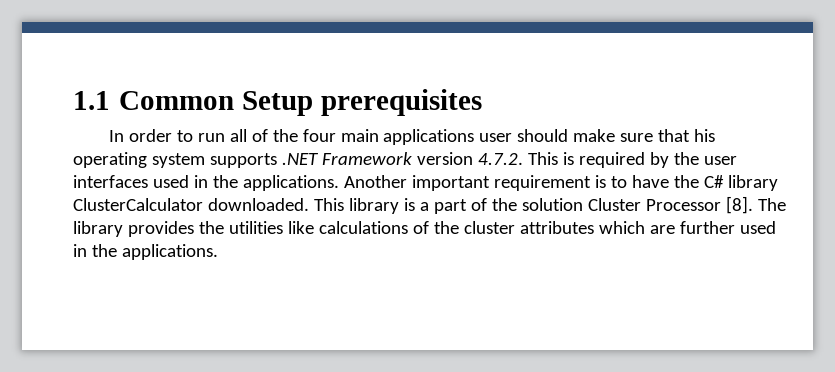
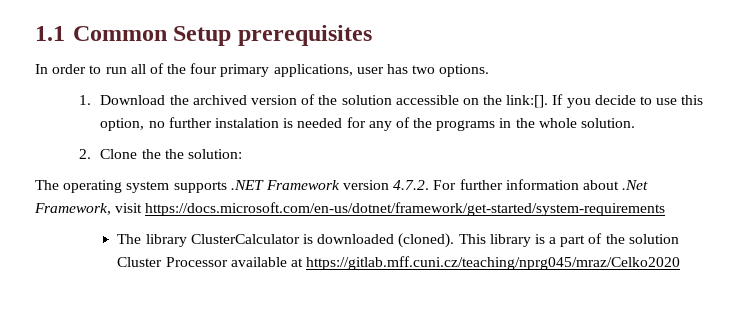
- In order to run all of the four main applications user should make sure that his operating system supports .NET Framework version 4.7.2. This is required by the user interfaces used in the applications. Another important requirement is to have the C# library ClusterCalculator downloaded.
+ In order to run all of the four primary applications, user has two options.
+ 1. Download the archived version of the solution accessible on the link:[]. If you decide to use this option, no further instalation is needed for any of the programs in the whole solution.
+ 2. Clone the the solution:
+ The operating system supports .NET Framework version 4.7.2. For further information about .Net Framework, visit https://docs.microsoft.com/en-us/dotnet/framework/get-started/system-requirements
+ The library ClusterCalculator is downloaded (cloned).
- This library is a part of the solution Cluster Processor [8]. The library provides the utilities like calculations of the cluster attributes which are further used in the applications.
+ This library is a part of the solution Cluster Processor available at https://gitlab.mff.cuni.cz/teaching/nprg045/mraz/Celko2020

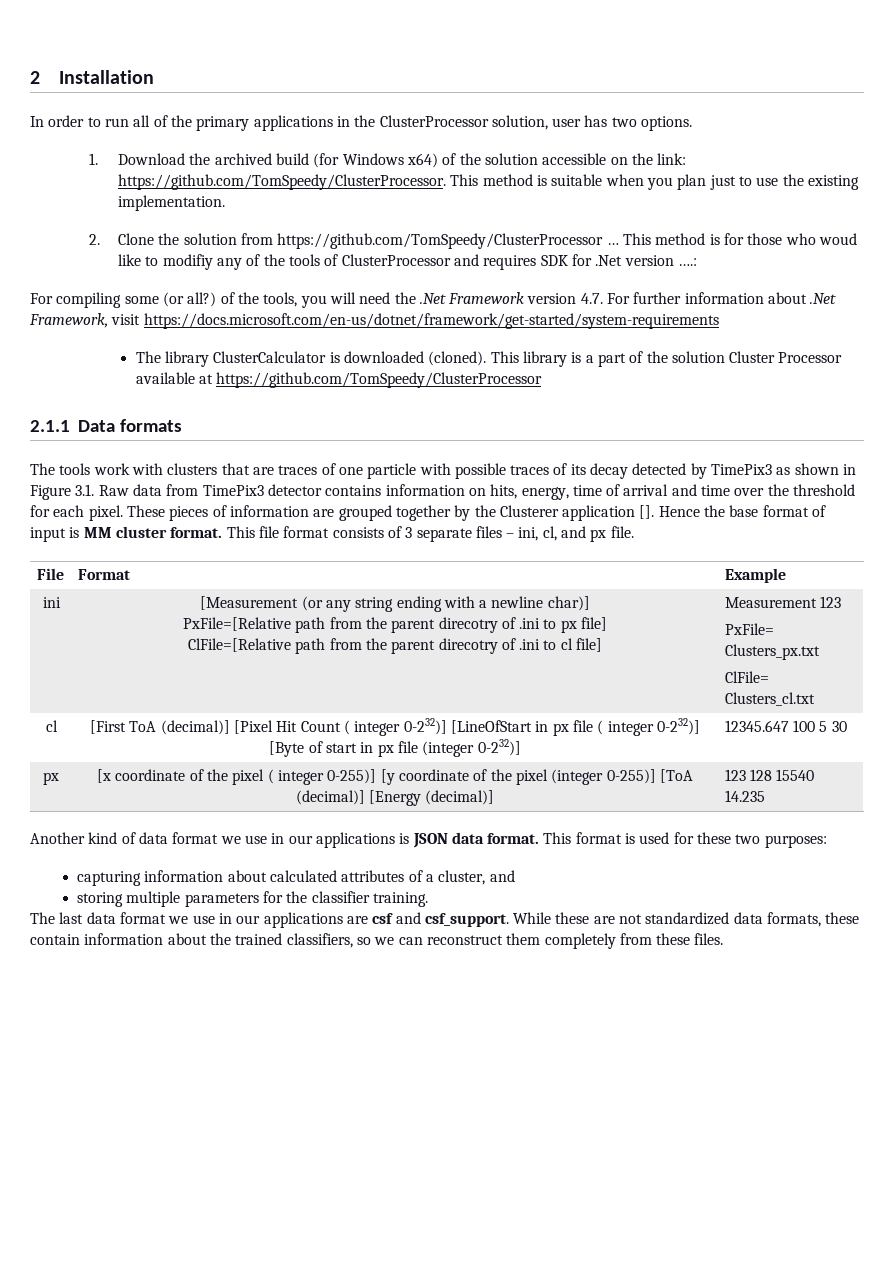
- 1.1 Common Setup prerequisites
+ 2 Installation
- In order to run all of the four primary applications, user has two options.
+ In order to run all of the primary applications in the ClusterProcessor solution, user has two options.
- 1. Download the archived version of the solution accessible on the link:[]. If you decide to use this option, no further instalation is needed for any of the programs in the whole solution.
- 2. Clone the the solution:
- The operating system supports .NET Framework version 4.7.2. For further information about .Net Framework, visit https://docs.microsoft.com/en-us/dotnet/framework/get-started/system-requirements
+ 1. Download the archived build (for Windows x64) of the solution accessible on the link: https://github.com/TomSpeedy/ClusterProcessor. This method is suitable when you plan just to use the existing implementation.
+ 2. Clone the solution from https://github.com/TomSpeedy/ClusterProcessor … This method is for those who woud like to modifiy any of the tools of ClusterProcessor and requires SDK for .Net version ….:
+ For compiling some (or all?) of the tools, you will need the .Net Framework version 4.7. For further information about .Net Framework, visit https://docs.microsoft.com/en-us/dotnet/framework/get-started/system-requirements
- This library is a part of the solution Cluster Processor available at https://gitlab.mff.cuni.cz/teaching/nprg045/mraz/Celko2020
+ This library is a part of the solution Cluster Processor available at https://github.com/TomSpeedy/ClusterProcessor
+ 2.1.1 Data formats
+ The tools work with clusters that are traces of one particle with possible traces of its decay detected by TimePix3 as shown in Figure 3.1. Raw data from TimePix3 detector contains information on hits, energy, time of arrival and time over the threshold for each pixel. These pieces of information are grouped together by the Clusterer application []. Hence the base format of input is MM cluster format. This file format consists of 3 separate files – ini, cl, and px file.
+ File | Format | Example
+ ini | [Measurement (or any string ending with a newline char)]
+ PxFile=[Relative path from the parent direcotry of .ini to px file]
+ ClFile=[Relative path from the parent direcotry of .ini to cl file] | Measurement 123
+ PxFile= Clusters_px.txt
+ ClFile= Clusters_cl.txt
+ cl | [First ToA (decimal)] [Pixel Hit Count ( integer 0-232)] [LineOfStart in px file ( integer 0-232)] [Byte of start in px file (integer 0-232)] | 12345.647 100 5 30
+ px | [x coordinate of the pixel ( integer 0-255)] [y coordinate of the pixel (integer 0-255)] [ToA (decimal)] [Energy (decimal)] | 123 128 15540 14.235
+ Another kind of data format we use in our applications is JSON data format. This format is used for these two purposes:
+ capturing information about calculated attributes of a cluster, and
+ storing multiple parameters for the classifier training.
+ The last data format we use in our applications are csf and csf_support. While these are not standardized data formats, these contain information about the trained classifiers, so we can reconstruct them completely from these files.

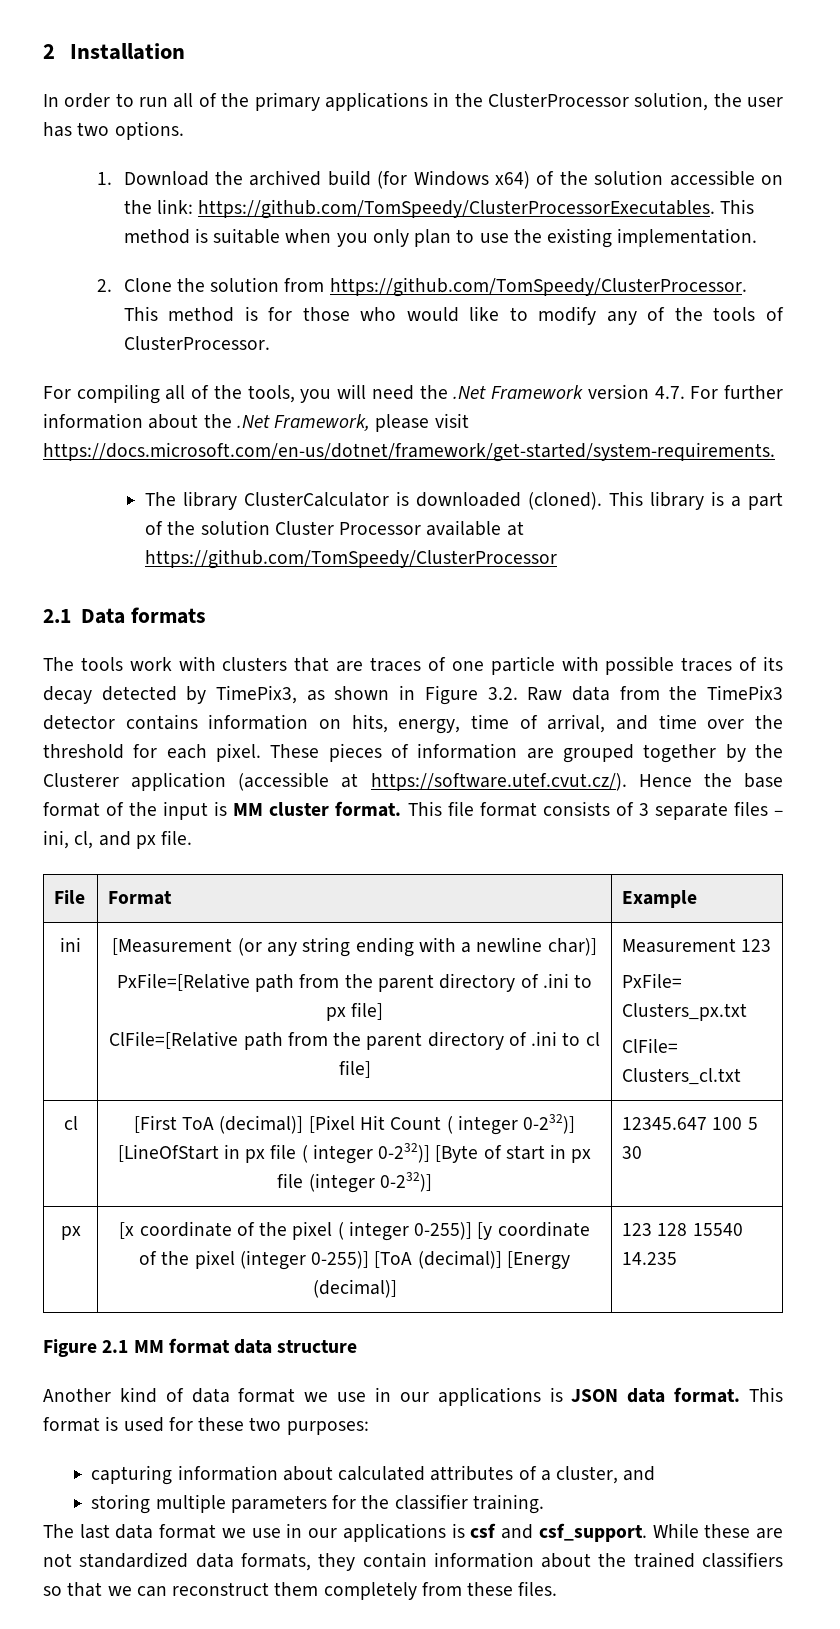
- In order to run all of the primary applications in the ClusterProcessor solution, user has two options.
+ In order to run all of the primary applications in the ClusterProcessor solution, the user has two options.
- 1. Download the archived build (for Windows x64) of the solution accessible on the link: https://github.com/TomSpeedy/ClusterProcessor. This method is suitable when you plan just to use the existing implementation.
+ 1. Download the archived build (for Windows x64) of the solution accessible on the link: https://github.com/TomSpeedy/ClusterProcessorExecutables. This method is suitable when you only plan to use the existing implementation.
- 2. Clone the solution from https://github.com/TomSpeedy/ClusterProcessor … This method is for those who woud like to modifiy any of the tools of ClusterProcessor and requires SDK for .Net version ….:
+ 2. Clone the solution from https://github.com/TomSpeedy/ClusterProcessor. This method is for those who would like to modify any of the tools of ClusterProcessor.
- For compiling some (or all?) of the tools, you will need the .Net Framework version 4.7. For further information about .Net Framework, visit https://docs.microsoft.com/en-us/dotnet/framework/get-started/system-requirements
+ For compiling all of the tools, you will need the .Net Framework version 4.7. For further information about the .Net Framework, please visit https://docs.microsoft.com/en-us/dotnet/framework/get-started/system-requirements.
- 2.1.1 Data formats
+ 2.1 Data formats
- The tools work with clusters that are traces of one particle with possible traces of its decay detected by TimePix3 as shown in Figure 3.1. Raw data from TimePix3 detector contains information on hits, energy, time of arrival and time over the threshold for each pixel.
+ The tools work with clusters that are traces of one particle with possible traces of its decay detected by TimePix3, as shown in Figure 3.2. Raw data from the TimePix3 detector contains information on hits, energy, time of arrival, and time over the threshold for each pixel.
- These pieces of information are grouped together by the Clusterer application []. Hence the base format of input is MM cluster format.
+ These pieces of information are grouped together by the Clusterer application (accessible at https://software.utef.cvut.cz/). Hence the base format of the input is MM cluster format.
  ini | [Measurement (or any string ending with a newline char)]
- PxFile=[Relative path from the parent direcotry of .ini to px file]
- ClFile=[Relative path from the parent direcotry of .ini to cl file] | Measurement 123
+ PxFile=[Relative path from the parent directory of .ini to px file]
+ ClFile=[Relative path from the parent directory of .ini to cl file] | Measurement 123
+ Figure 2.1 MM format data structure
- The last data format we use in our applications are csf and csf_support.
+ The last data format we use in our applications is csf and csf_support.
- While these are not standardized data formats, these contain information about the trained classifiers, so we can reconstruct them completely from these files.
+ While these are not standardized data formats, they contain information about the trained classifiers so that we can reconstruct them completely from these files.

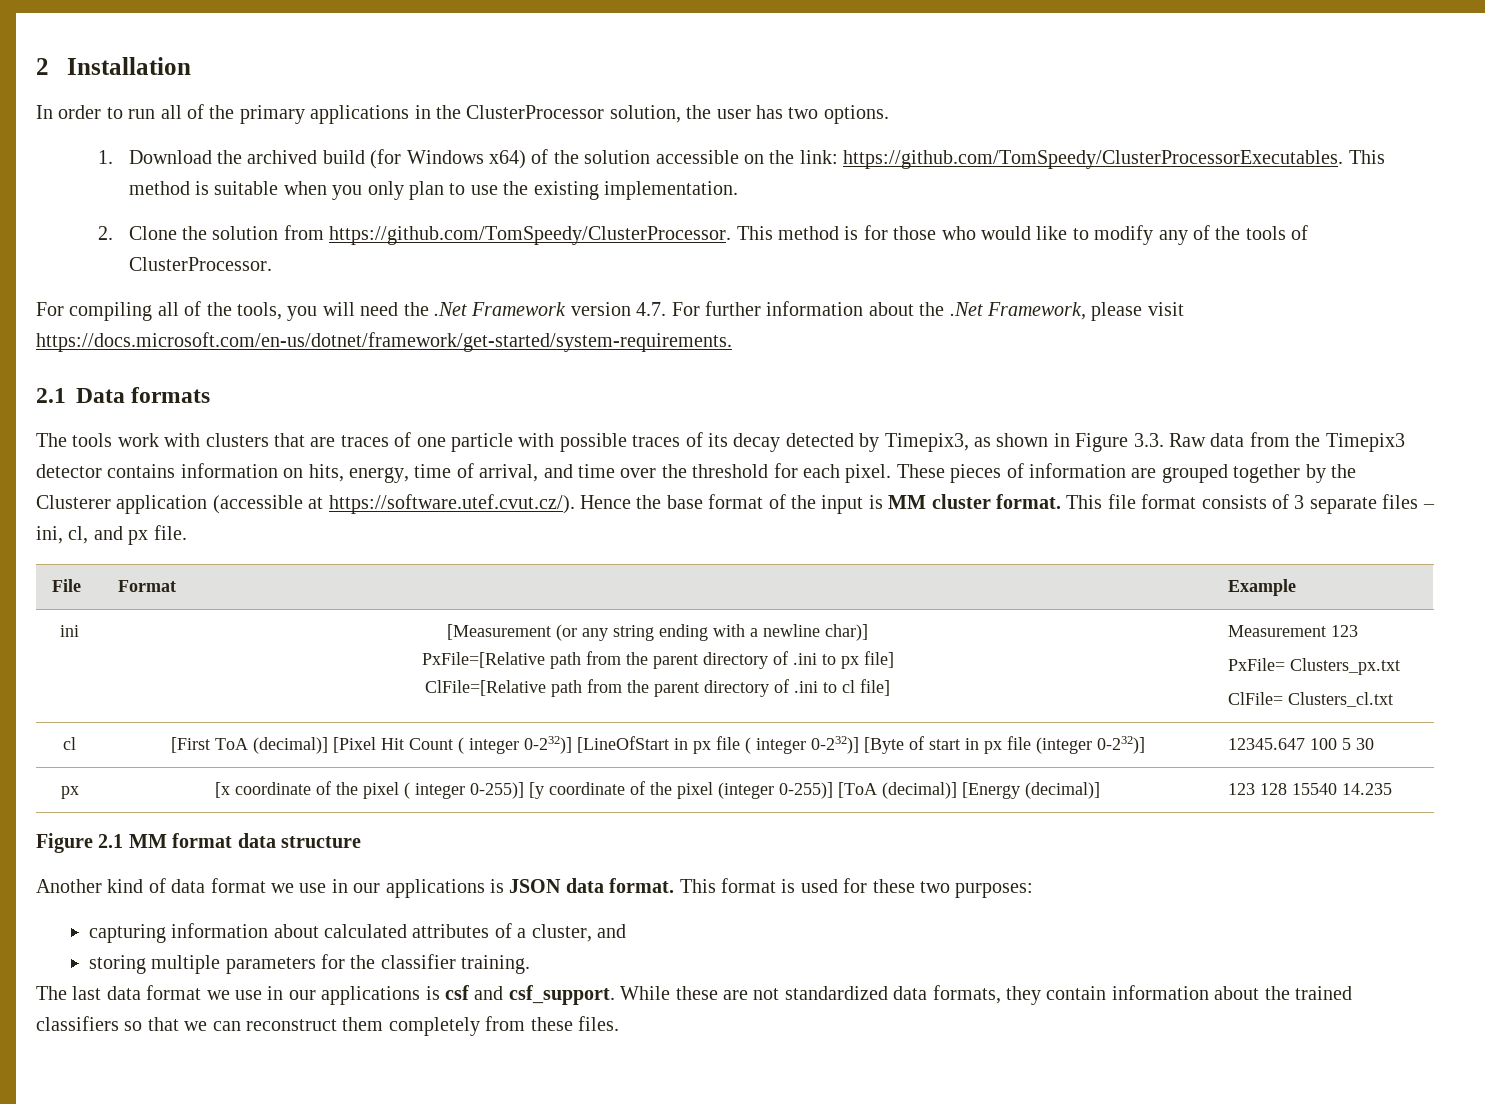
- The library ClusterCalculator is downloaded (cloned). This library is a part of the solution Cluster Processor available at https://github.com/TomSpeedy/ClusterProcessor
- The tools work with clusters that are traces of one particle with possible traces of its decay detected by TimePix3, as shown in Figure 3.2. Raw data from the TimePix3 detector contains information on hits, energy, time of arrival, and time over the threshold for each pixel.
+ The tools work with clusters that are traces of one particle with possible traces of its decay detected by Timepix3, as shown in Figure 3.3. Raw data from the Timepix3 detector contains information on hits, energy, time of arrival, and time over the threshold for each pixel.

